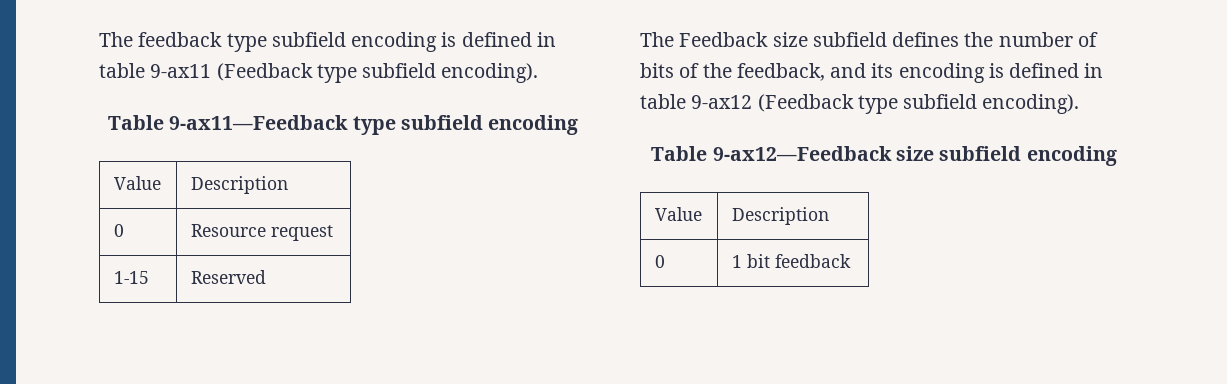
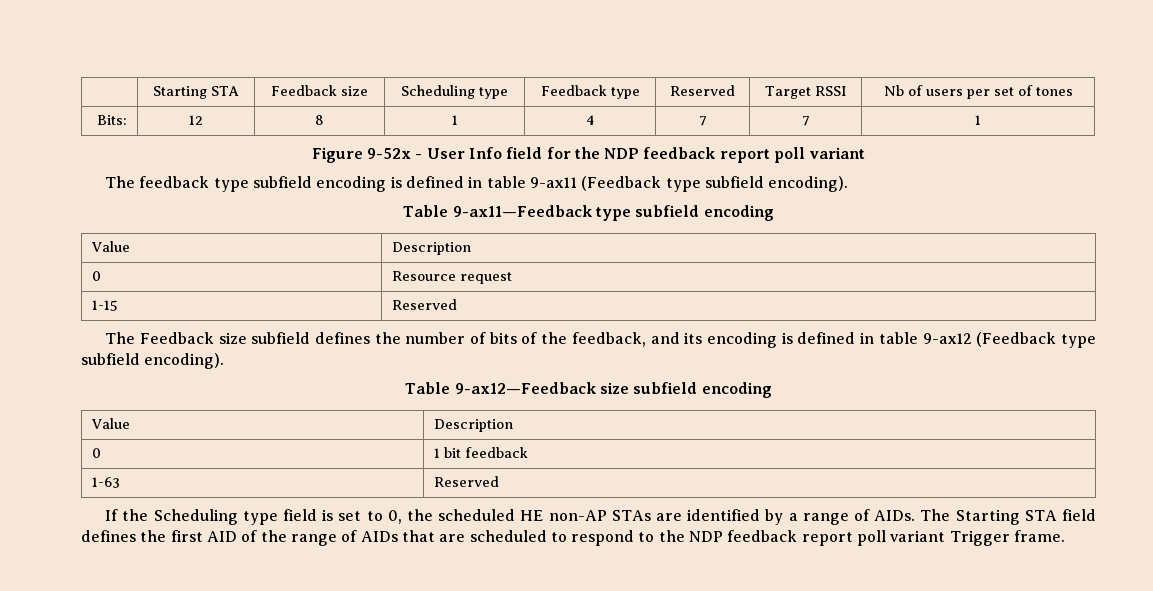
+ | Starting STA | Feedback size | Scheduling type | Feedback type | Reserved | Target RSSI | Nb of users per set of tones
+ Bits: | 12 | 8 | 1 | 4 | 7 | 7 | 1
+ Figure 9-52x - User Info field for the NDP feedback report poll variant
+ 1-63 | Reserved
+ If the Scheduling type field is set to 0, the scheduled HE non-AP STAs are identified by a range of AIDs. The Starting STA field defines the first AID of the range of AIDs that are scheduled to respond to the NDP feedback report poll variant Trigger frame.

